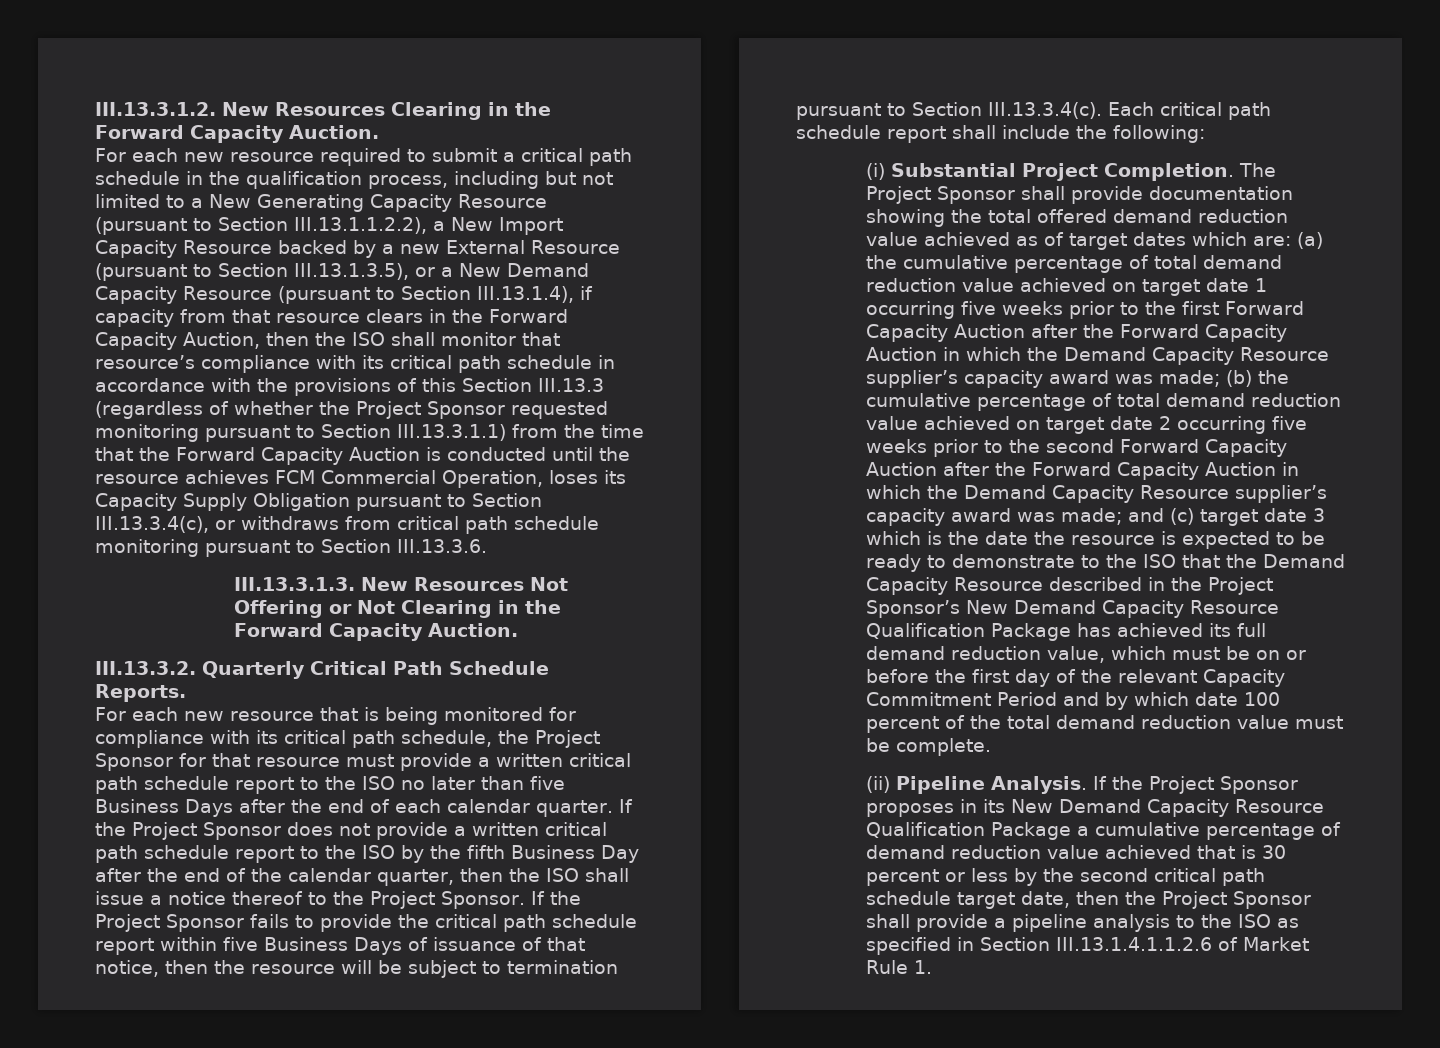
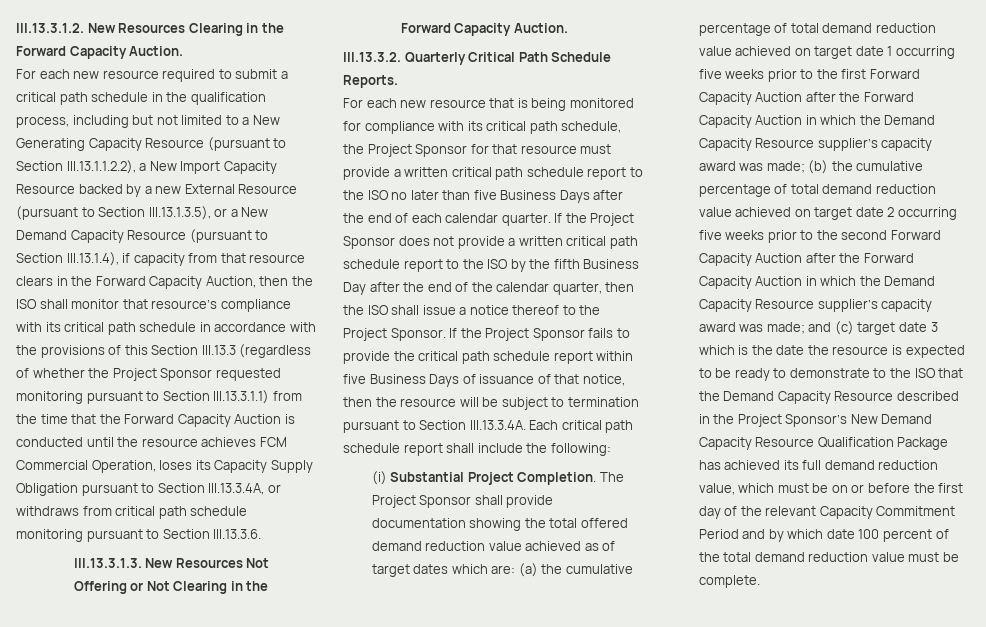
- For each new resource required to submit a critical path schedule in the qualification process, including but not limited to a New Generating Capacity Resource (pursuant to Section III.13.1.1.2.2), a New Import Capacity Resource backed by a new External Resource (pursuant to Section III.13.1.3.5), or a New Demand Capacity Resource (pursuant to Section III.13.1.4), if capacity from that resource clears in the Forward Capacity Auction, then the ISO shall monitor that resource’s compliance with its critical path schedule in accordance with the provisions of this Section III.13.3 (regardless of whether the Project Sponsor requested monitoring pursuant to Section III.13.3.1.1) from the time that the Forward Capacity Auction is conducted until the resource achieves FCM Commercial Operation, loses its Capacity Supply Obligation pursuant to Section III.13.3.4(c), or withdraws from critical path schedule monitoring pursuant to Section III.13.3.6.
+ For each new resource required to submit a critical path schedule in the qualification process, including but not limited to a New Generating Capacity Resource (pursuant to Section III.13.1.1.2.2), a New Import Capacity Resource backed by a new External Resource (pursuant to Section III.13.1.3.5), or a New Demand Capacity Resource (pursuant to Section III.13.1.4), if capacity from that resource clears in the Forward Capacity Auction, then the ISO shall monitor that resource’s compliance with its critical path schedule in accordance with the provisions of this Section III.13.3 (regardless of whether the Project Sponsor requested monitoring pursuant to Section III.13.3.1.1) from the time that the Forward Capacity Auction is conducted until the resource achieves FCM Commercial Operation, loses its Capacity Supply Obligation pursuant to Section III.13.3.4A, or withdraws from critical path schedule monitoring pursuant to Section III.13.3.6.
- If the Project Sponsor fails to provide the critical path schedule report within five Business Days of issuance of that notice, then the resource will be subject to termination pursuant to Section III.13.3.4(c). Each critical path schedule report shall include the following:
+ If the Project Sponsor fails to provide the critical path schedule report within five Business Days of issuance of that notice, then the resource will be subject to termination pursuant to Section III.13.3.4A. Each critical path schedule report shall include the following:
- (ii) Pipeline Analysis. If the Project Sponsor proposes in its New Demand Capacity Resource Qualification Package a cumulative percentage of demand reduction value achieved that is 30 percent or less by the second critical path schedule target date, then the Project Sponsor shall provide a pipeline analysis to the ISO as specified in Section III.13.1.4.1.1.2.6 of Market Rule 1.

